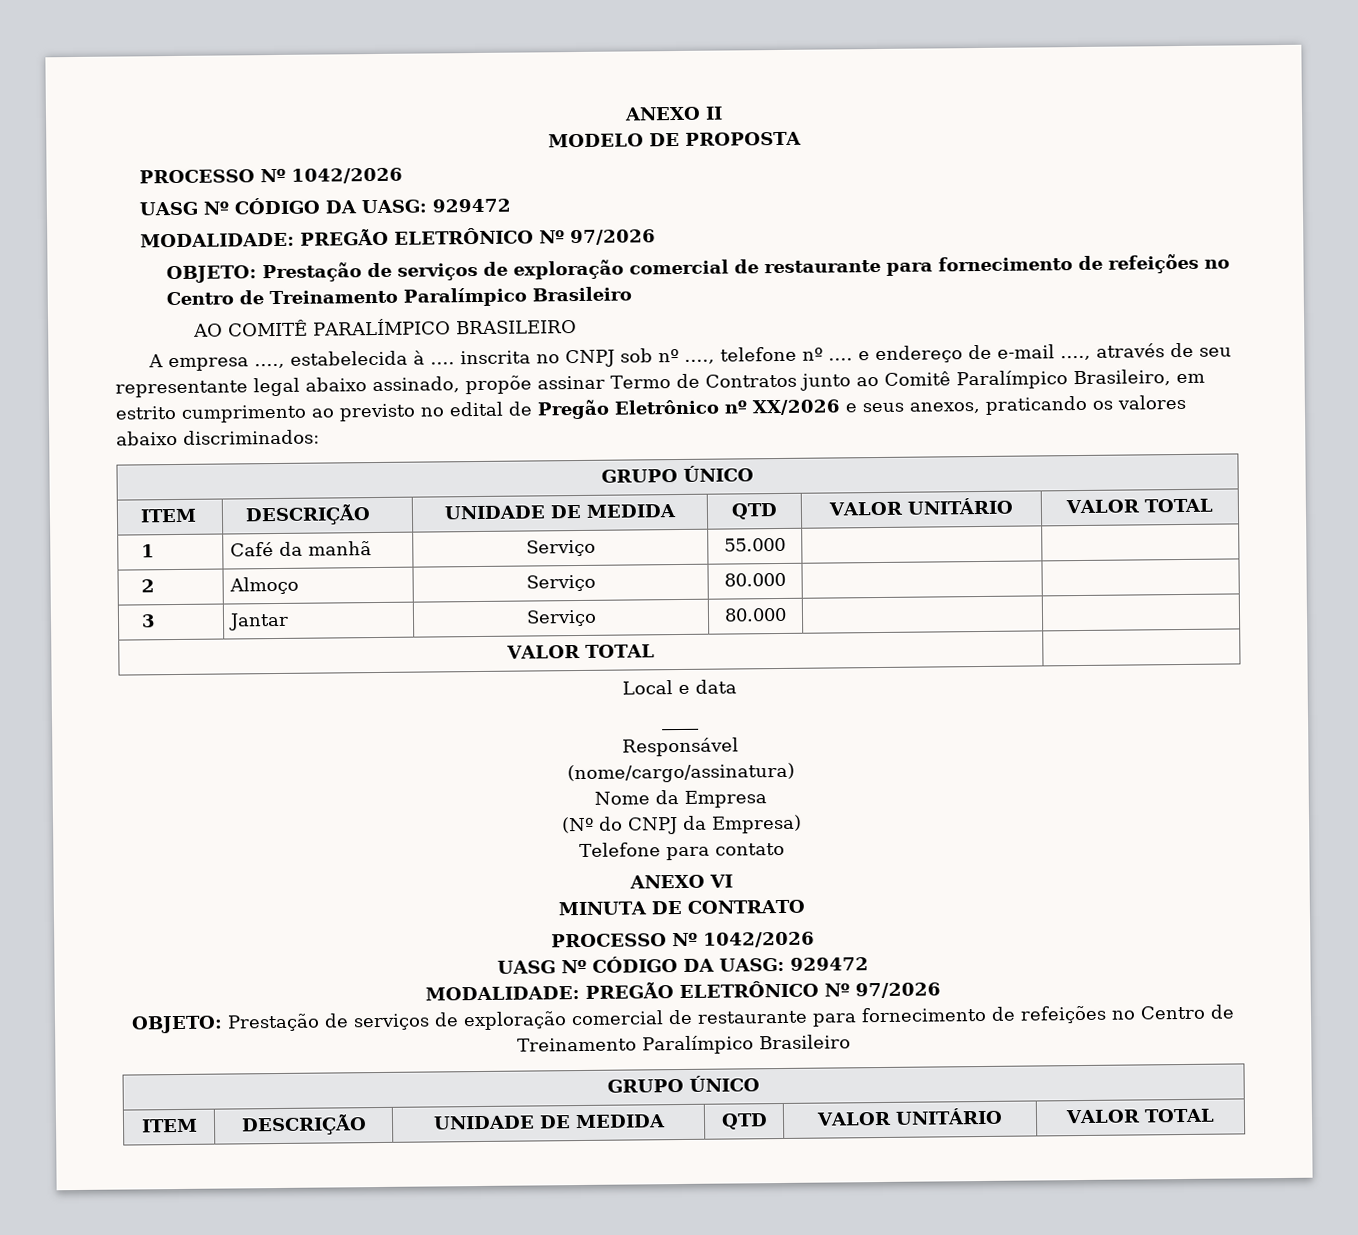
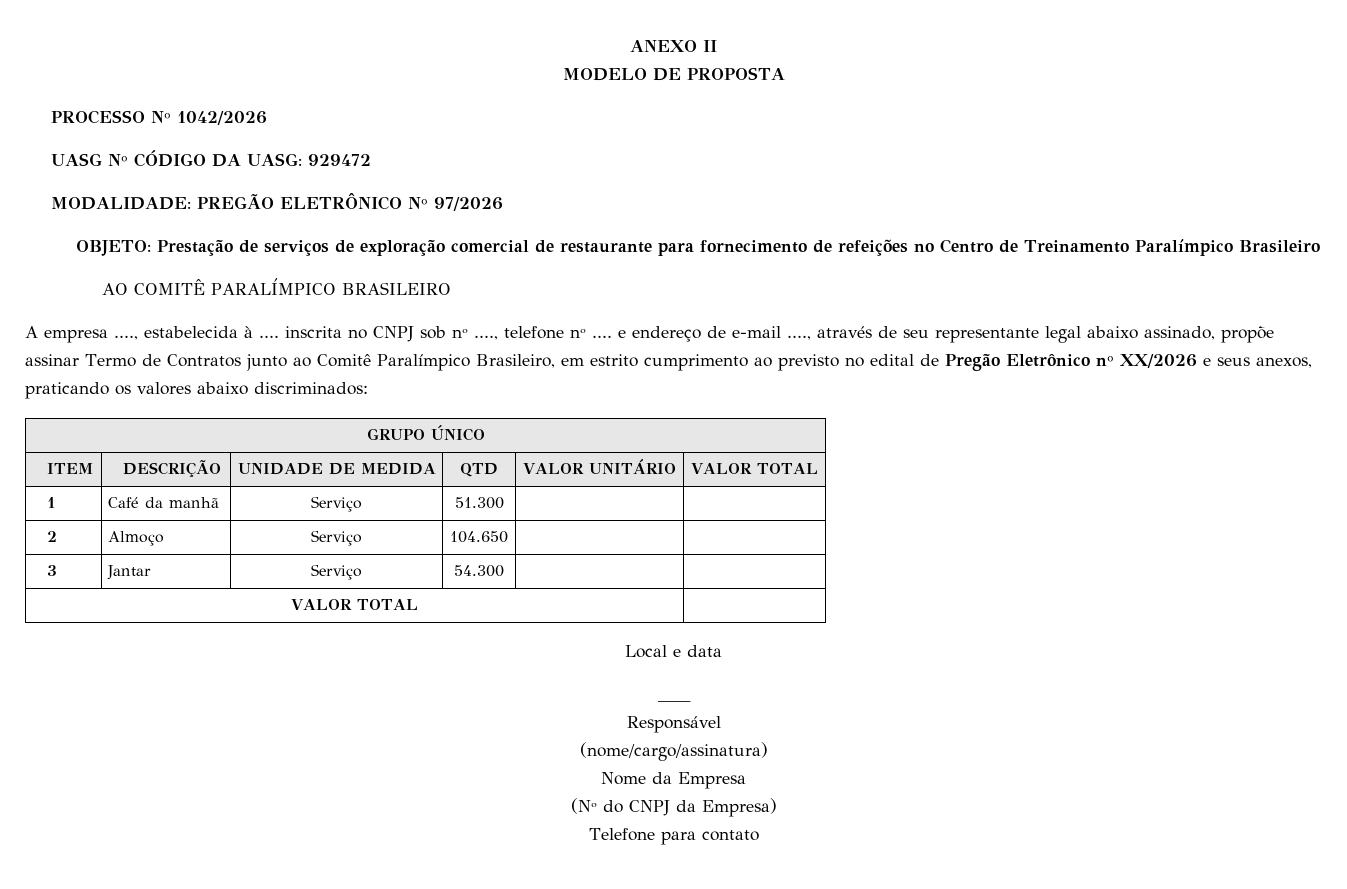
- 1 | Café da manhã | Serviço | 55.000 | |
+ 1 | Café da manhã | Serviço | 51.300 | |
- 2 | Almoço | Serviço | 80.000 | |
+ 2 | Almoço | Serviço | 104.650 | |
- 3 | Jantar | Serviço | 80.000 | |
+ 3 | Jantar | Serviço | 54.300 | |
- ANEXO VI
- MINUTA DE CONTRATO
- PROCESSO Nº 1042/2026
- UASG Nº CÓDIGO DA UASG: 929472
- MODALIDADE: PREGÃO ELETRÔNICO Nº 97/2026
- OBJETO: Prestação de serviços de exploração comercial de restaurante para fornecimento de refeições no Centro de Treinamento Paralímpico Brasileiro
- GRUPO ÚNICO
- ITEM | DESCRIÇÃO | UNIDADE DE MEDIDA | QTD | VALOR UNITÁRIO | VALOR TOTAL

